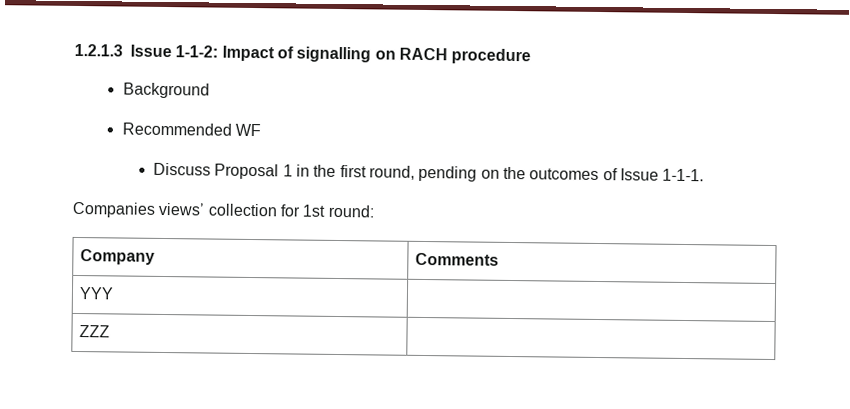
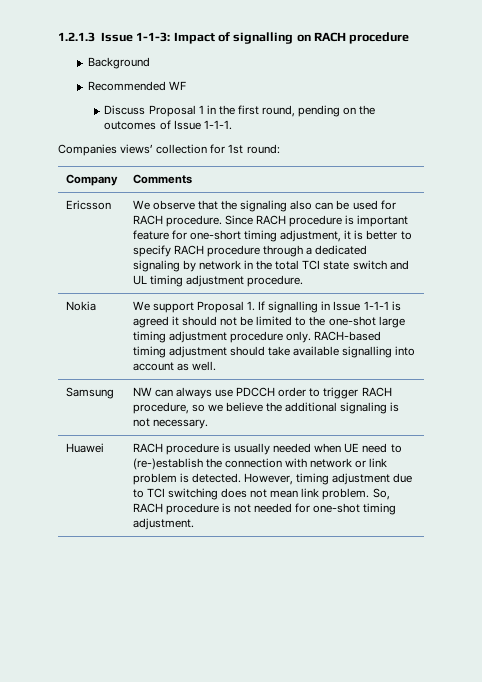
- 1.2.1.3 Issue 1-1-2: Impact of signalling on RACH procedure
+ 1.2.1.3 Issue 1-1-3: Impact of signalling on RACH procedure
- YYY |
- ZZZ |
+ Ericsson | We observe that the signaling also can be used for RACH procedure. Since RACH procedure is important feature for one-short timing adjustment, it is better to specify RACH procedure through a dedicated signaling by network in the total TCI state switch and UL timing adjustment procedure.
+ Nokia | We support Proposal 1. If signalling in Issue 1-1-1 is agreed it should not be limited to the one-shot large timing adjustment procedure only. RACH-based timing adjustment should take available signalling into account as well.
+ Samsung | NW can always use PDCCH order to trigger RACH procedure, so we believe the additional signaling is not necessary.
+ Huawei | RACH procedure is usually needed when UE need to (re-)establish the connection with network or link problem is detected. However, timing adjustment due to TCI switching does not mean link problem. So, RACH procedure is not needed for one-shot timing adjustment.

